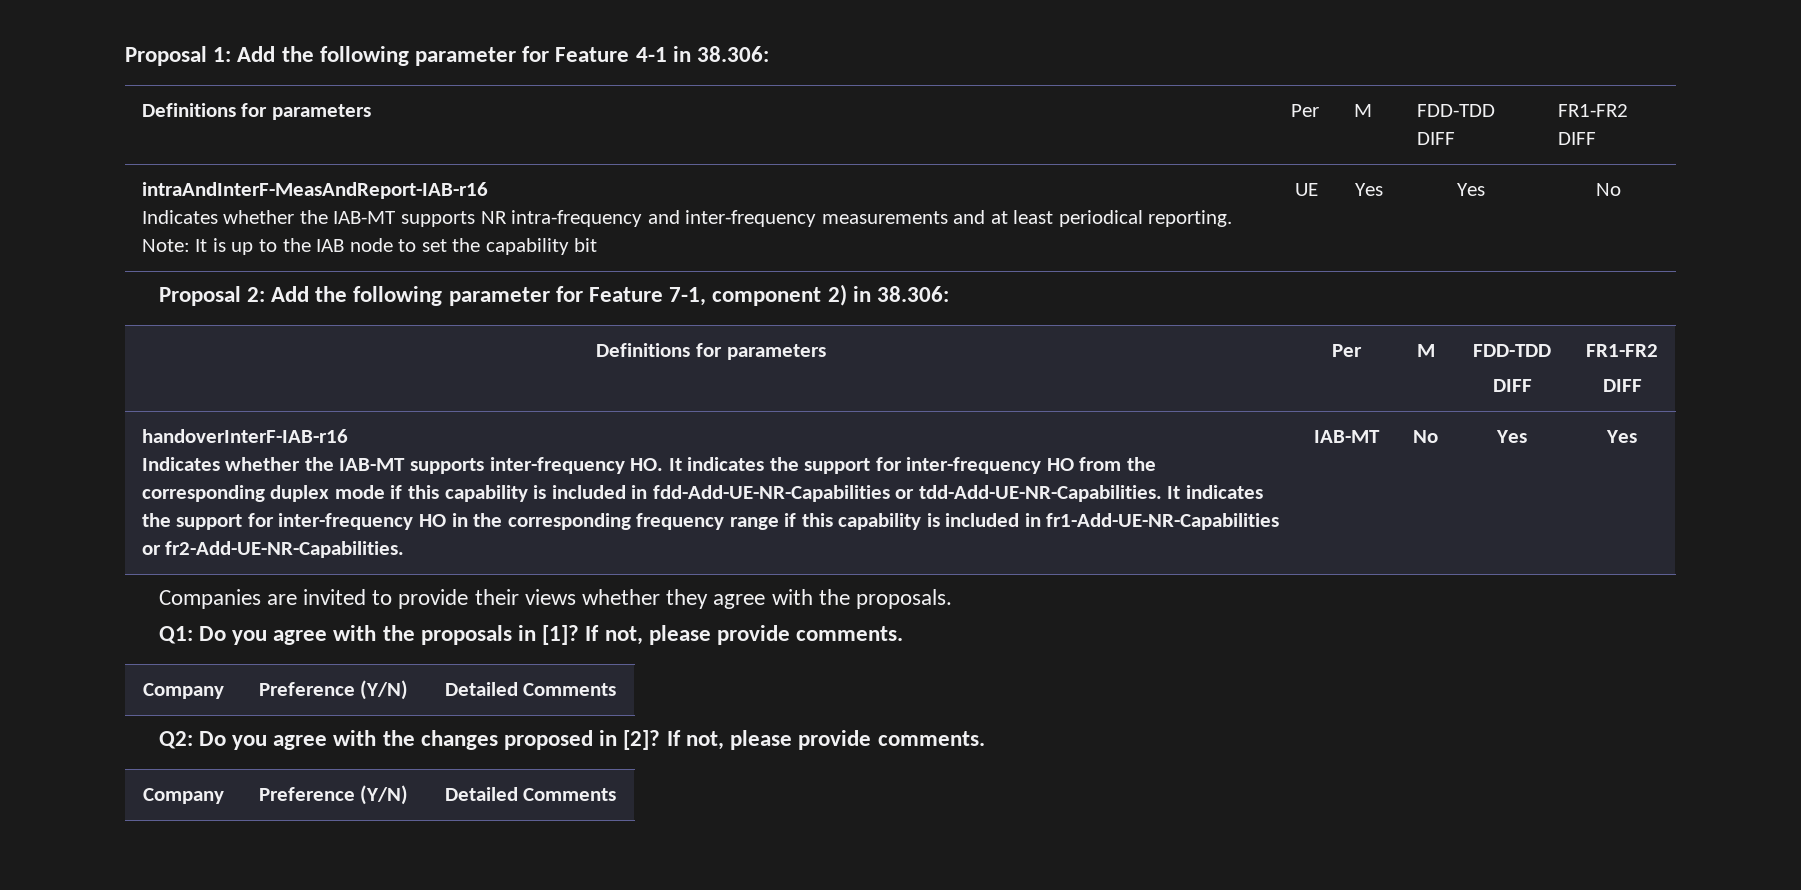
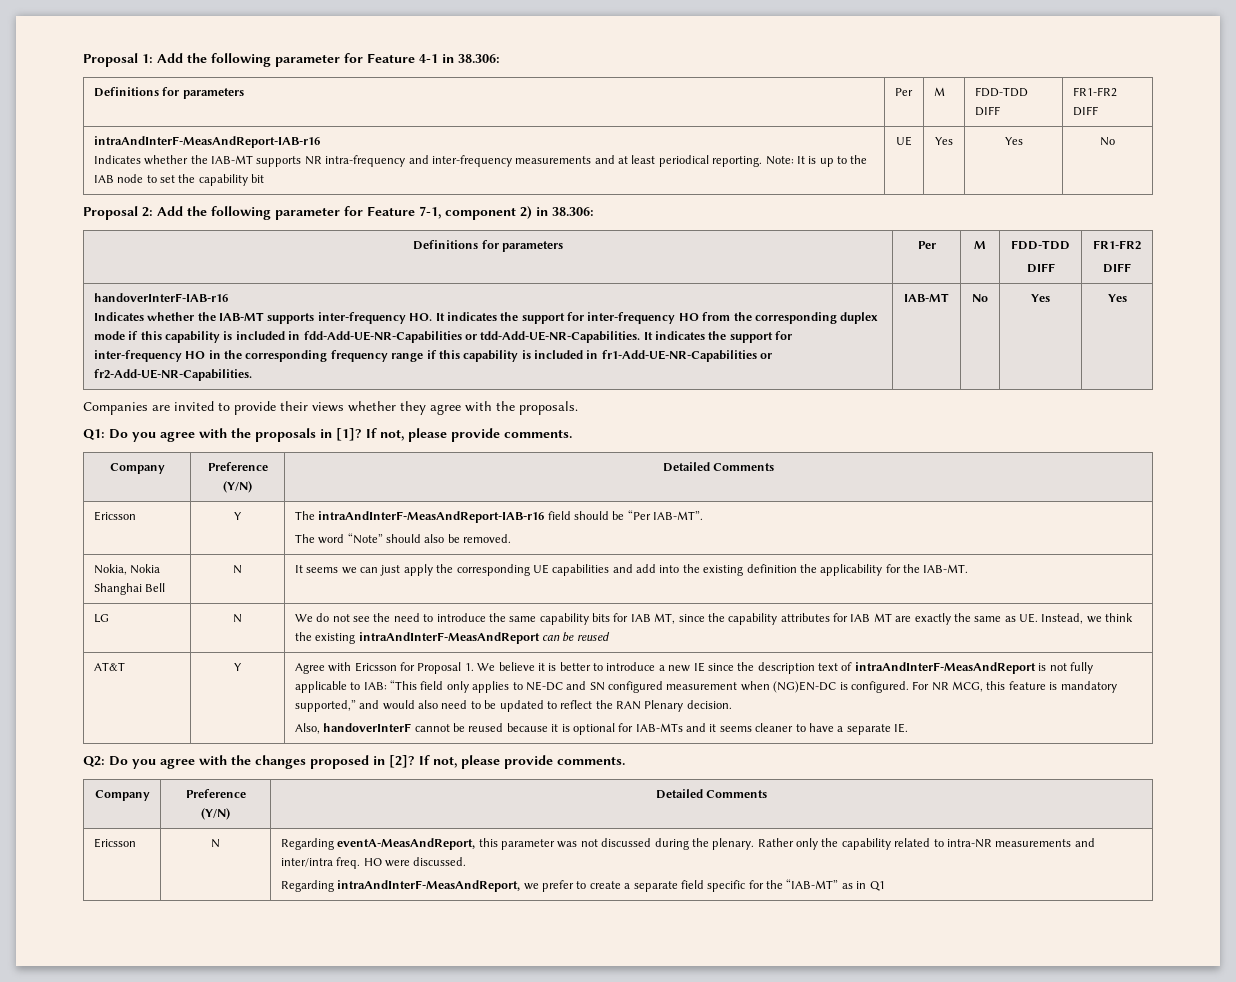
+ Ericsson | Y | The intraAndInterF-MeasAndReport-IAB-r16 field should be “Per IAB-MT”.
+ The word “Note” should also be removed.
+ Nokia, Nokia Shanghai Bell | N | It seems we can just apply the corresponding UE capabilities and add into the existing definition the applicability for the IAB-MT.
+ LG | N | We do not see the need to introduce the same capability bits for IAB MT, since the capability attributes for IAB MT are exactly the same as UE. Instead, we think the existing intraAndInterF-MeasAndReport can be reused
+ AT&T | Y | Agree with Ericsson for Proposal 1. We believe it is better to introduce a new IE since the description text of intraAndInterF-MeasAndReport is not fully applicable to IAB: “This field only applies to NE-DC and SN configured measurement when (NG)EN-DC is configured. For NR MCG, this feature is mandatory supported,” and would also need to be updated to reflect the RAN Plenary decision.
+ Also, handoverInterF cannot be reused because it is optional for IAB-MTs and it seems cleaner to have a separate IE.
+ Ericsson | N | Regarding eventA-MeasAndReport, this parameter was not discussed during the plenary. Rather only the capability related to intra-NR measurements and inter/intra freq. HO were discussed.
+ Regarding intraAndInterF-MeasAndReport, we prefer to create a separate field specific for the “IAB-MT” as in Q1

